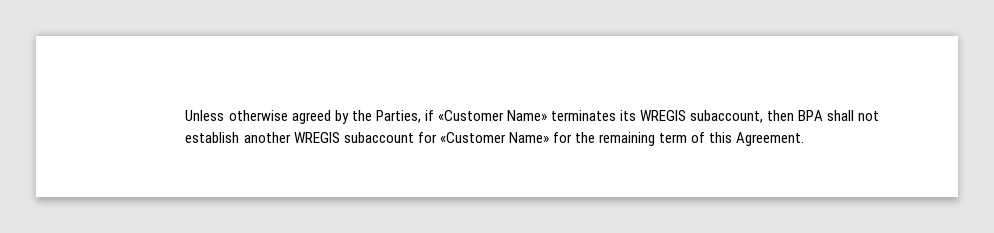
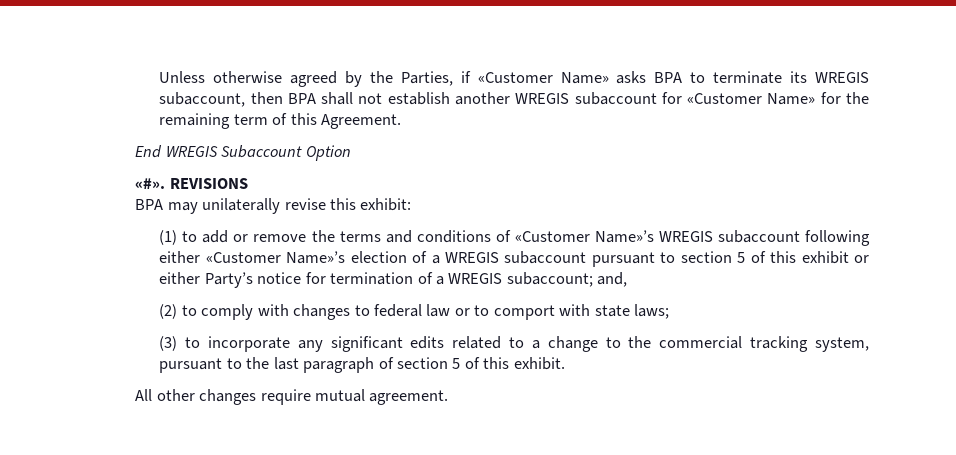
- Unless otherwise agreed by the Parties, if «Customer Name» terminates its WREGIS subaccount, then BPA shall not establish another WREGIS subaccount for «Customer Name» for the remaining term of this Agreement.
+ Unless otherwise agreed by the Parties, if «Customer Name» asks BPA to terminate its WREGIS subaccount, then BPA shall not establish another WREGIS subaccount for «Customer Name» for the remaining term of this Agreement.
+ End WREGIS Subaccount Option
+ «#». REVISIONS
+ BPA may unilaterally revise this exhibit:
+ (1) to add or remove the terms and conditions of «Customer Name»’s WREGIS subaccount following either «Customer Name»’s election of a WREGIS subaccount pursuant to section 5 of this exhibit or either Party’s notice for termination of a WREGIS subaccount; and,
+ (2) to comply with changes to federal law or to comport with state laws;
+ (3) to incorporate any significant edits related to a change to the commercial tracking system, pursuant to the last paragraph of section 5 of this exhibit.
+ All other changes require mutual agreement.

